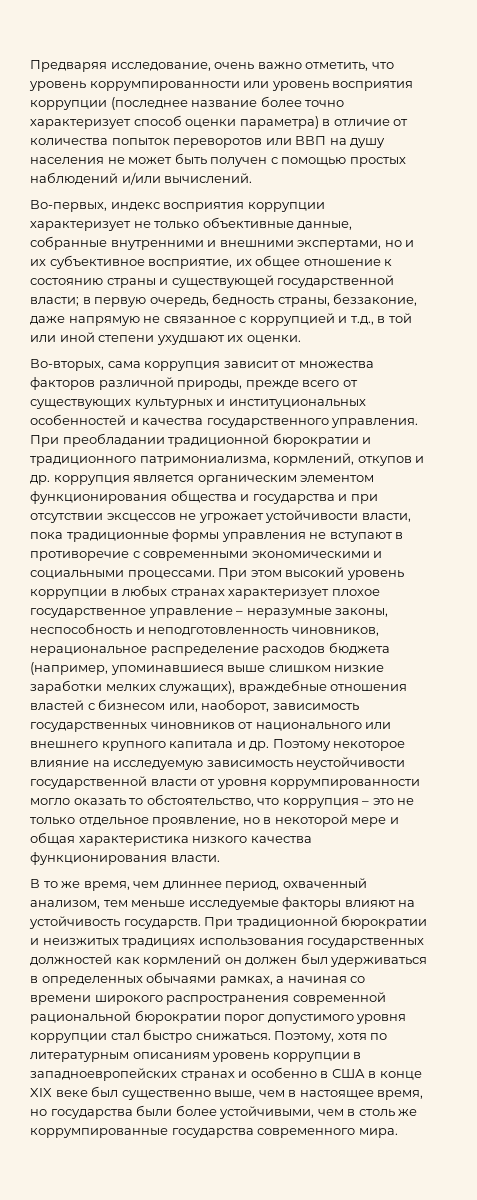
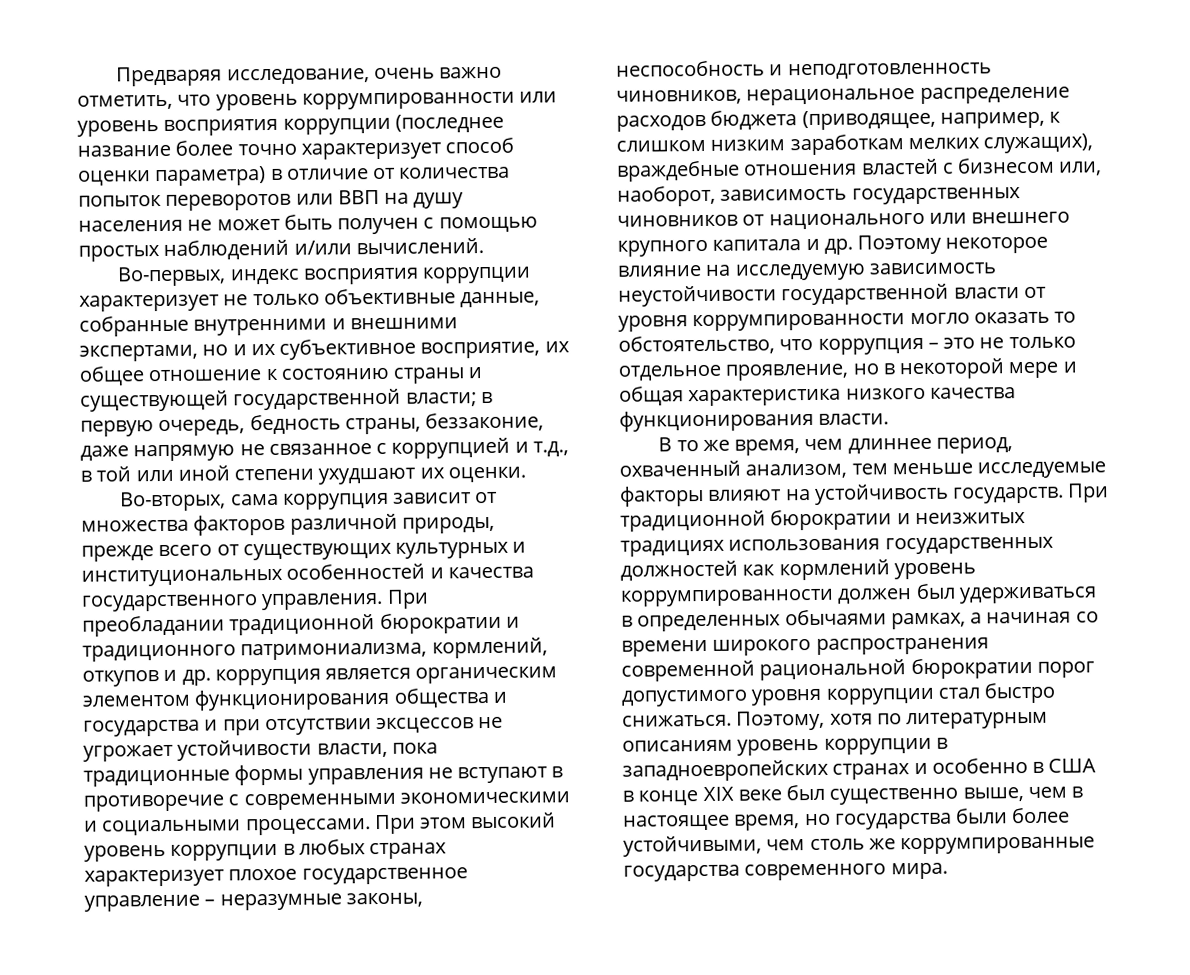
- При этом высокий уровень коррупции в любых странах характеризует плохое государственное управление – неразумные законы, неспособность и неподготовленность чиновников, нерациональное распределение расходов бюджета (например, упоминавшиеся выше слишком низкие заработки мелких служащих), враждебные отношения властей с бизнесом или, наоборот, зависимость государственных чиновников от национального или внешнего крупного капитала и др. Поэтому некоторое влияние на исследуемую зависимость неустойчивости государственной власти от уровня коррумпированности могло оказать то обстоятельство, что коррупция – это не только отдельное проявление, но в некоторой мере и общая характеристика низкого качества функционирования власти.
+ При этом высокий уровень коррупции в любых странах характеризует плохое государственное управление – неразумные законы, неспособность и неподготовленность чиновников, нерациональное распределение расходов бюджета (приводящее, например, к слишком низким заработкам мелких служащих), враждебные отношения властей с бизнесом или, наоборот, зависимость государственных чиновников от национального или внешнего крупного капитала и др. Поэтому некоторое влияние на исследуемую зависимость неустойчивости государственной власти от уровня коррумпированности могло оказать то обстоятельство, что коррупция – это не только отдельное проявление, но в некоторой мере и общая характеристика низкого качества функционирования власти.
- При традиционной бюрократии и неизжитых традициях использования государственных должностей как кормлений он должен был удерживаться в определенных обычаями рамках, а начиная со времени широкого распространения современной рациональной бюрократии порог допустимого уровня коррупции стал быстро снижаться.
+ При традиционной бюрократии и неизжитых традициях использования государственных должностей как кормлений уровень коррумпированности должен был удерживаться в определенных обычаями рамках, а начиная со времени широкого распространения современной рациональной бюрократии порог допустимого уровня коррупции стал быстро снижаться.
- Поэтому, хотя по литературным описаниям уровень коррупции в западноевропейских странах и особенно в США в конце XIX веке был существенно выше, чем в настоящее время, но государства были более устойчивыми, чем в столь же коррумпированные государства современного мира.
+ Поэтому, хотя по литературным описаниям уровень коррупции в западноевропейских странах и особенно в США в конце XIX веке был существенно выше, чем в настоящее время, но государства были более устойчивыми, чем столь же коррумпированные государства современного мира.

